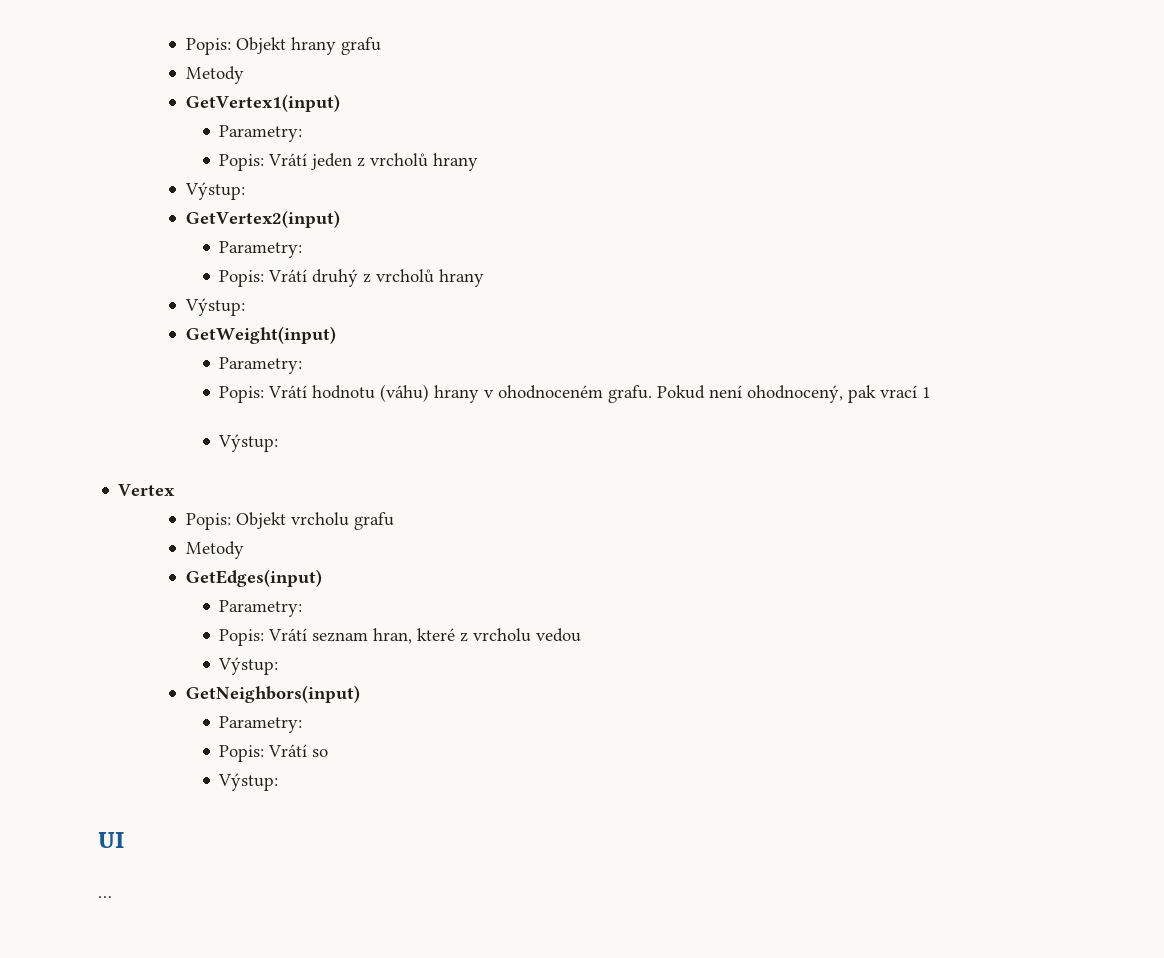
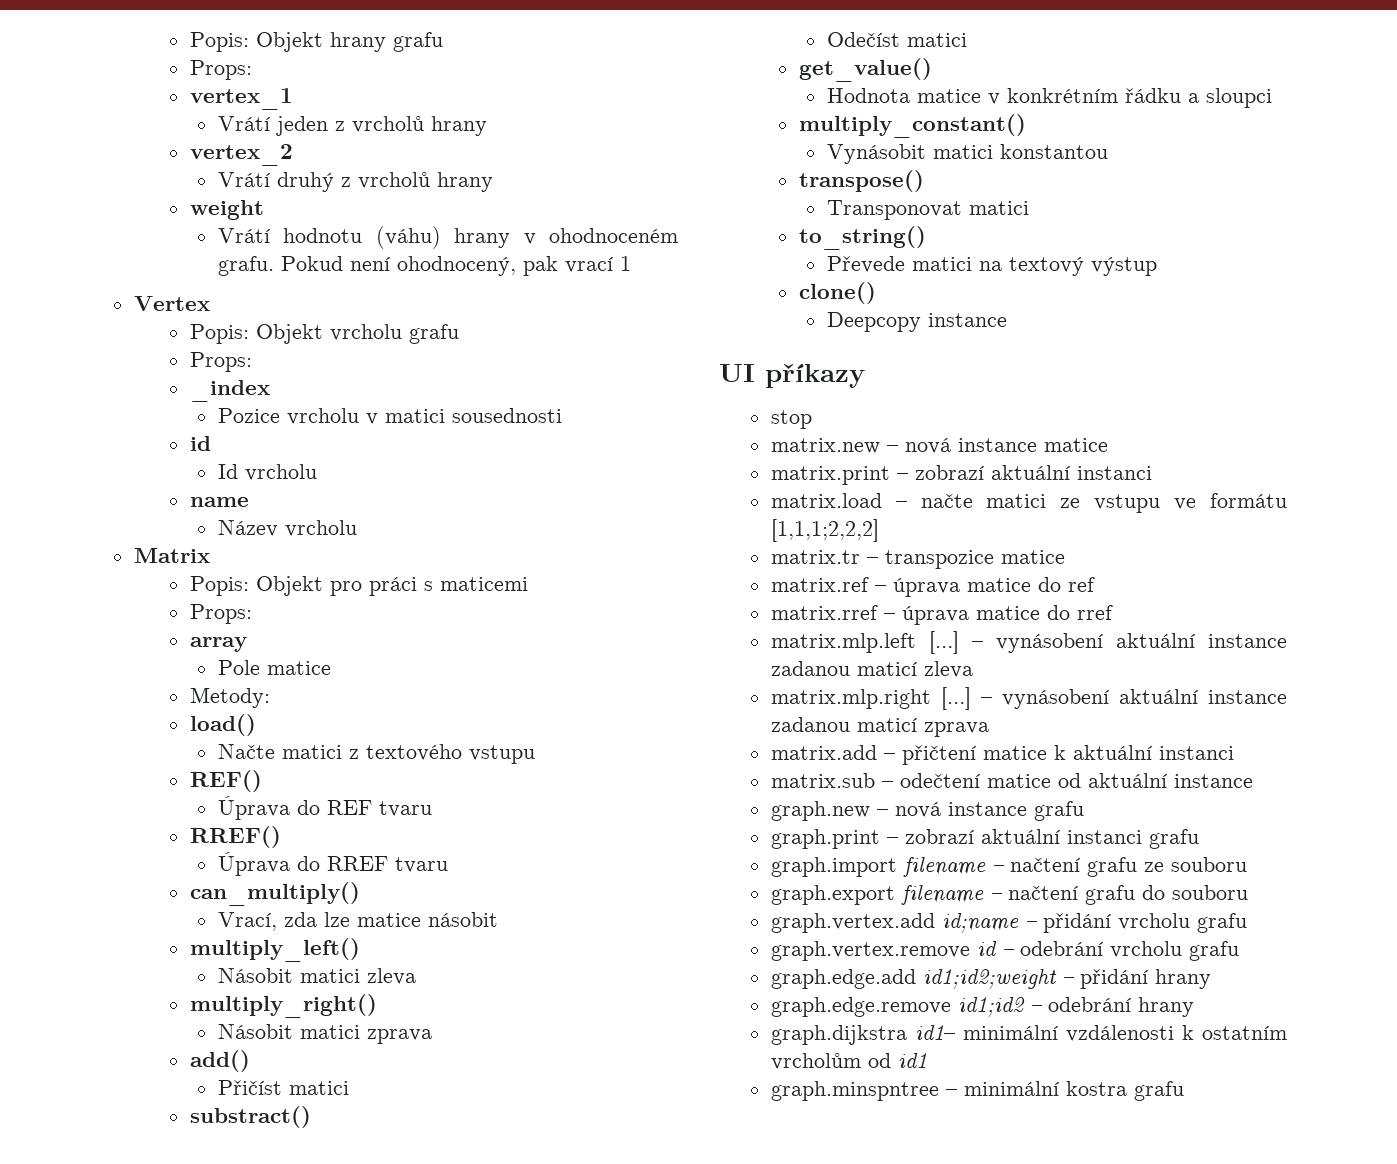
  Popis: Objekt hrany grafu
- Metody
- GetVertex1(input)
- Parametry:
- Popis: Vrátí jeden z vrcholů hrany
- Výstup:
- GetVertex2(input)
- Parametry:
- Popis: Vrátí druhý z vrcholů hrany
- Výstup:
- GetWeight(input)
- Parametry:
- Popis: Vrátí hodnotu (váhu) hrany v ohodnoceném grafu.
+ Props:
+ vertex_1
+ Vrátí jeden z vrcholů hrany
+ vertex_2
+ Vrátí druhý z vrcholů hrany
+ weight
+ Vrátí hodnotu (váhu) hrany v ohodnoceném grafu.
  Pokud není ohodnocený, pak vrací 1
- Výstup:
  Popis: Objekt vrcholu grafu
- Metody
- GetEdges(input)
- Parametry:
- Popis: Vrátí seznam hran, které z vrcholu vedou
- Výstup:
- GetNeighbors(input)
- Parametry:
- Popis: Vrátí so
- Výstup:
- UI
- …
+ Props:
+ _index
+ Pozice vrcholu v matici sousednosti
+ id
+ Id vrcholu
+ name
+ Název vrcholu
+ Matrix
+ Popis: Objekt pro práci s maticemi
+ Props:
+ array
+ Pole matice
+ Metody:
+ load()
+ Načte matici z textového vstupu
+ REF()
+ Úprava do REF tvaru
+ RREF()
+ Úprava do RREF tvaru
+ can_multiply()
+ Vrací, zda lze matice násobit
+ multiply_left()
+ Násobit matici zleva
+ multiply_right()
+ Násobit matici zprava
+ add()
+ Přičíst matici
+ substract()
+ Odečíst matici
+ get_value()
+ Hodnota matice v konkrétním řádku a sloupci
+ multiply_constant()
+ Vynásobit matici konstantou
+ transpose()
+ Transponovat matici
+ to_string()
+ Převede matici na textový výstup
+ clone()
+ Deepcopy instance
+ UI příkazy
+ stop
+ matrix.new – nová instance matice
+ matrix.print – zobrazí aktuální instanci
+ matrix.load – načte matici ze vstupu ve formátu [1,1,1;2,2,2]
+ matrix.tr – transpozice matice
+ matrix.ref – úprava matice do ref
+ matrix.rref – úprava matice do rref
+ matrix.mlp.left […] – vynásobení aktuální instance zadanou maticí zleva
+ matrix.mlp.right […] – vynásobení aktuální instance zadanou maticí zprava
+ matrix.add – přičtení matice k aktuální instanci
+ matrix.sub – odečtení matice od aktuální instance
+ graph.new – nová instance grafu
+ graph.print – zobrazí aktuální instanci grafu
+ graph.import filename – načtení grafu ze souboru
+ graph.export filename – načtení grafu do souboru
+ graph.vertex.add id;name – přidání vrcholu grafu
+ graph.vertex.remove id – odebrání vrcholu grafu
+ graph.edge.add id1;id2;weight – přidání hrany
+ graph.edge.remove id1;id2 – odebrání hrany
+ graph.dijkstra id1– minimální vzdálenosti k ostatním vrcholům od id1
+ graph.minspntree – minimální kostra grafu

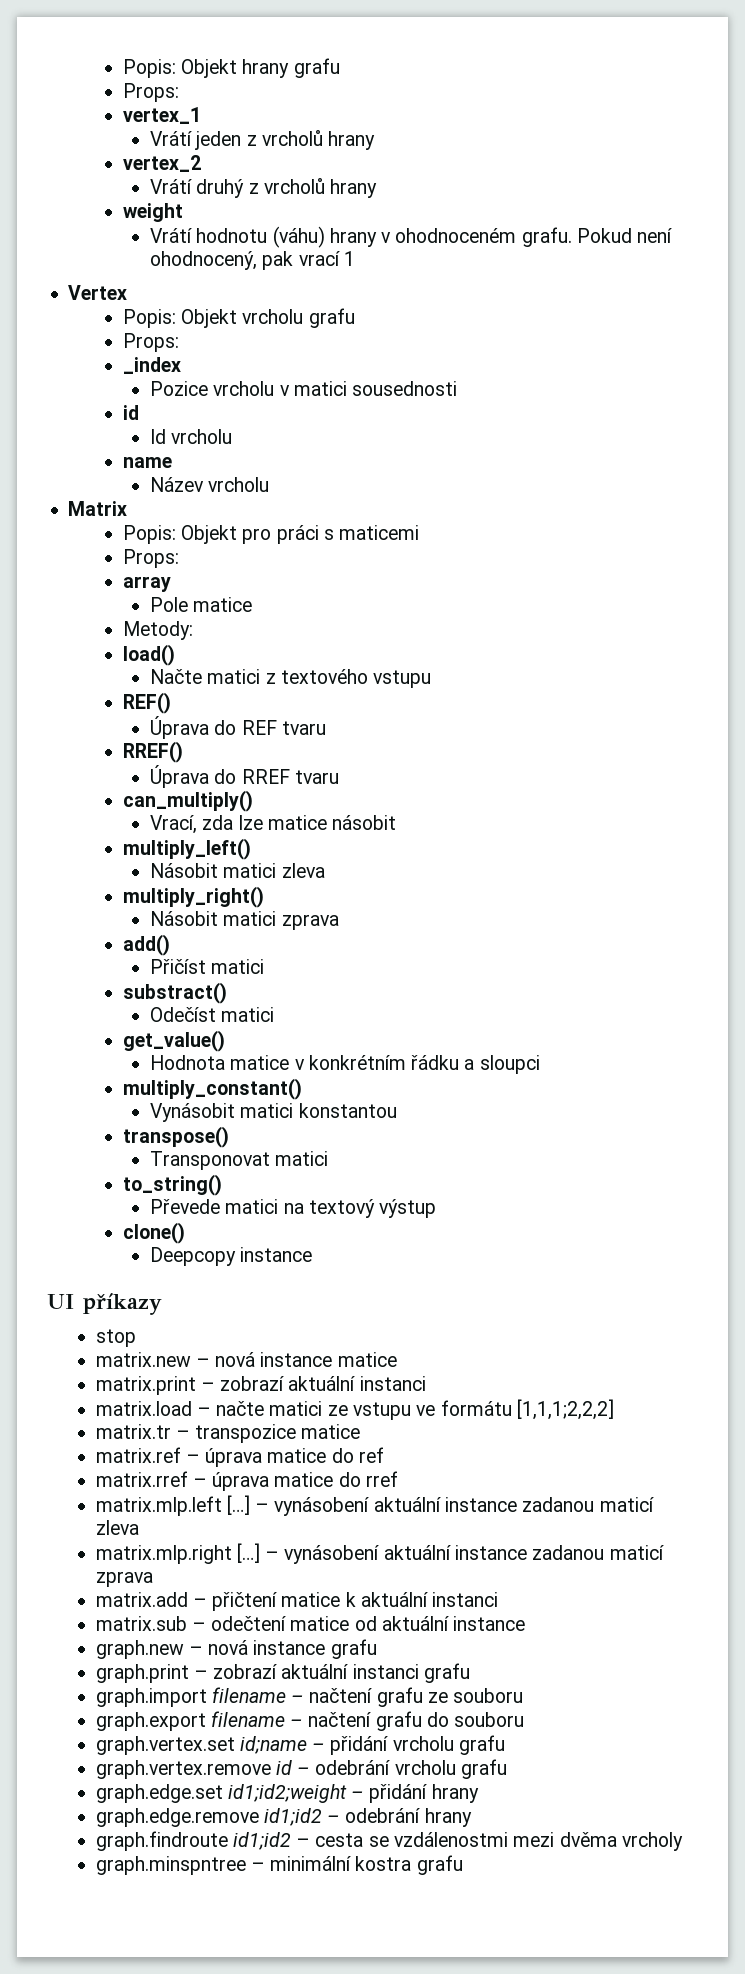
- graph.vertex.add id;name – přidání vrcholu grafu
+ graph.vertex.set id;name – přidání vrcholu grafu
- graph.edge.add id1;id2;weight – přidání hrany
+ graph.edge.set id1;id2;weight – přidání hrany
- graph.dijkstra id1– minimální vzdálenosti k ostatním vrcholům od id1
+ graph.findroute id1;id2 – cesta se vzdálenostmi mezi dvěma vrcholy

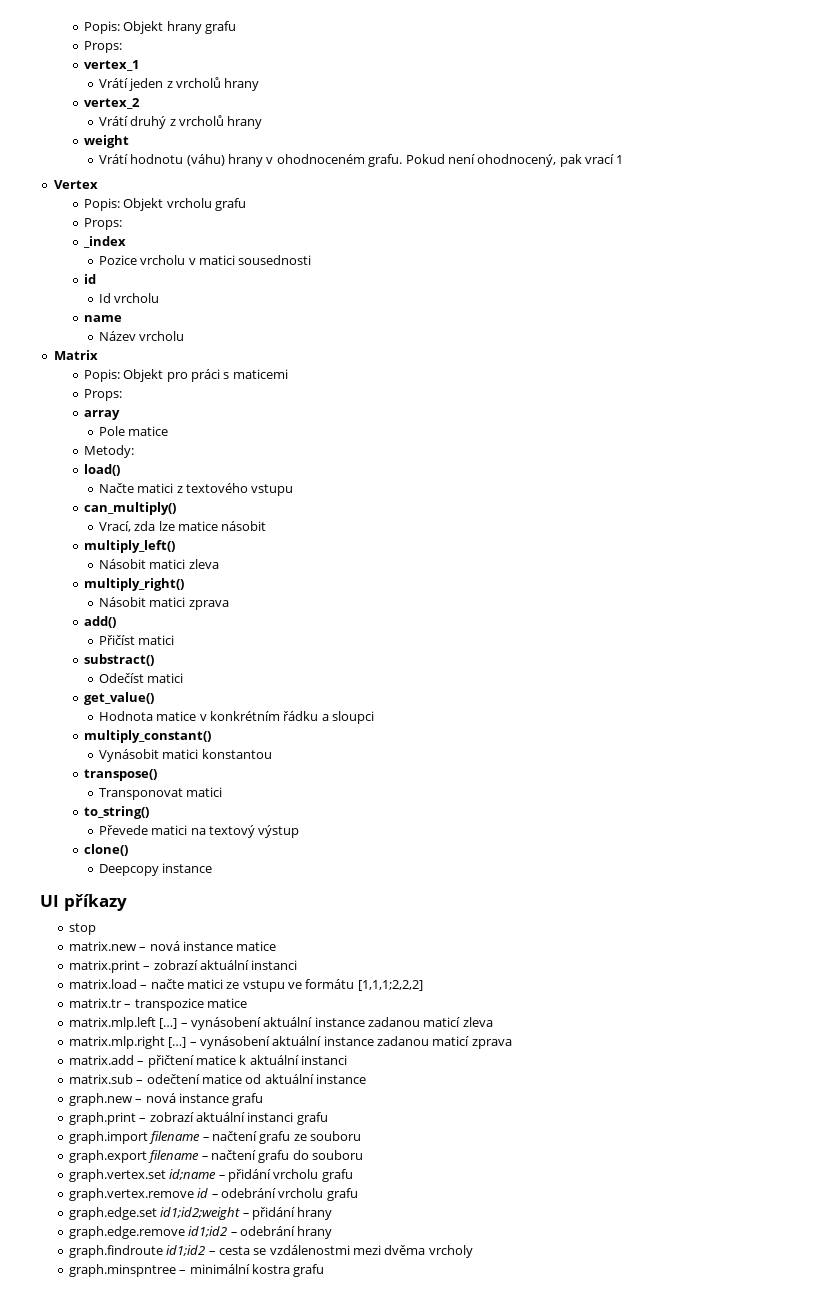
- REF()
- Úprava do REF tvaru
- RREF()
- Úprava do RREF tvaru
- matrix.ref – úprava matice do ref
- matrix.rref – úprava matice do rref

